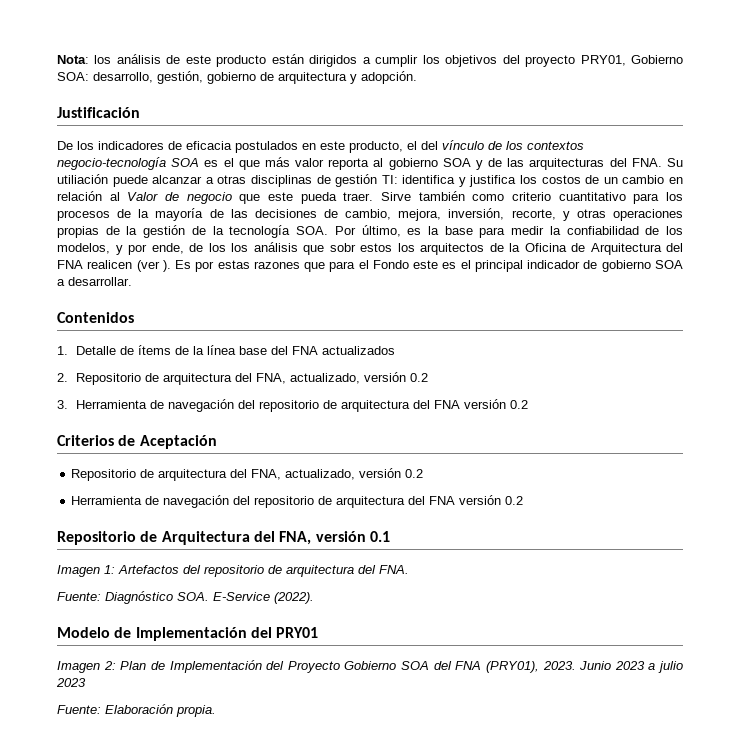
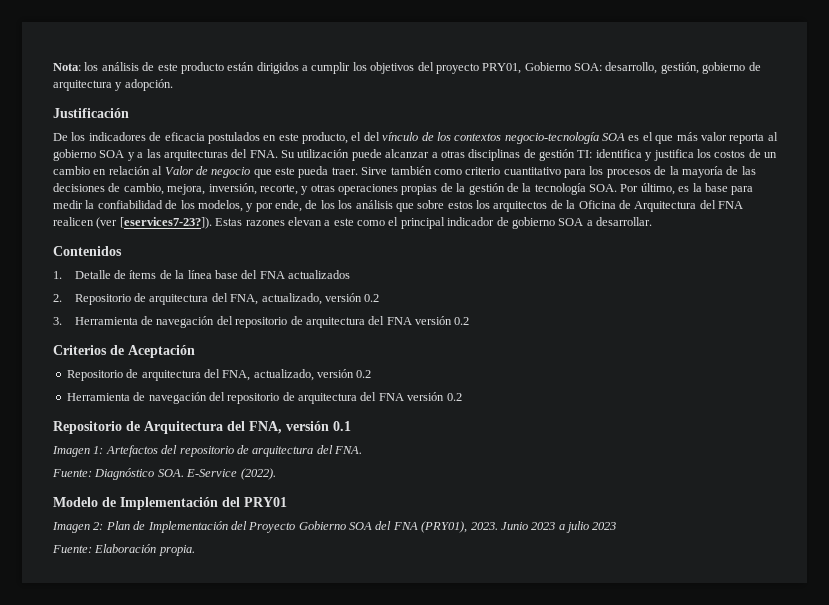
- De los indicadores de eficacia postulados en este producto, el del vínculo de los contextos negocio-tecnología SOA es el que más valor reporta al gobierno SOA y de las arquitecturas del FNA. Su utiliación puede alcanzar a otras disciplinas de gestión TI: identifica y justifica los costos de un cambio en relación al Valor de negocio que este pueda traer.
+ De los indicadores de eficacia postulados en este producto, el del vínculo de los contextos negocio-tecnología SOA es el que más valor reporta al gobierno SOA y a las arquitecturas del FNA. Su utilización puede alcanzar a otras disciplinas de gestión TI: identifica y justifica los costos de un cambio en relación al Valor de negocio que este pueda traer.
- Sirve también como criterio cuantitativo para los procesos de la mayoría de las decisiones de cambio, mejora, inversión, recorte, y otras operaciones propias de la gestión de la tecnología SOA. Por último, es la base para medir la confiabilidad de los modelos, y por ende, de los los análisis que sobr estos los arquitectos de la Oficina de Arquitectura del FNA realicen (ver ). Es por estas razones que para el Fondo este es el principal indicador de gobierno SOA a desarrollar.
+ Sirve también como criterio cuantitativo para los procesos de la mayoría de las decisiones de cambio, mejora, inversión, recorte, y otras operaciones propias de la gestión de la tecnología SOA. Por último, es la base para medir la confiabilidad de los modelos, y por ende, de los los análisis que sobre estos los arquitectos de la Oficina de Arquitectura del FNA realicen (ver [eservices7-23?]). Estas razones elevan a este como el principal indicador de gobierno SOA a desarrollar.

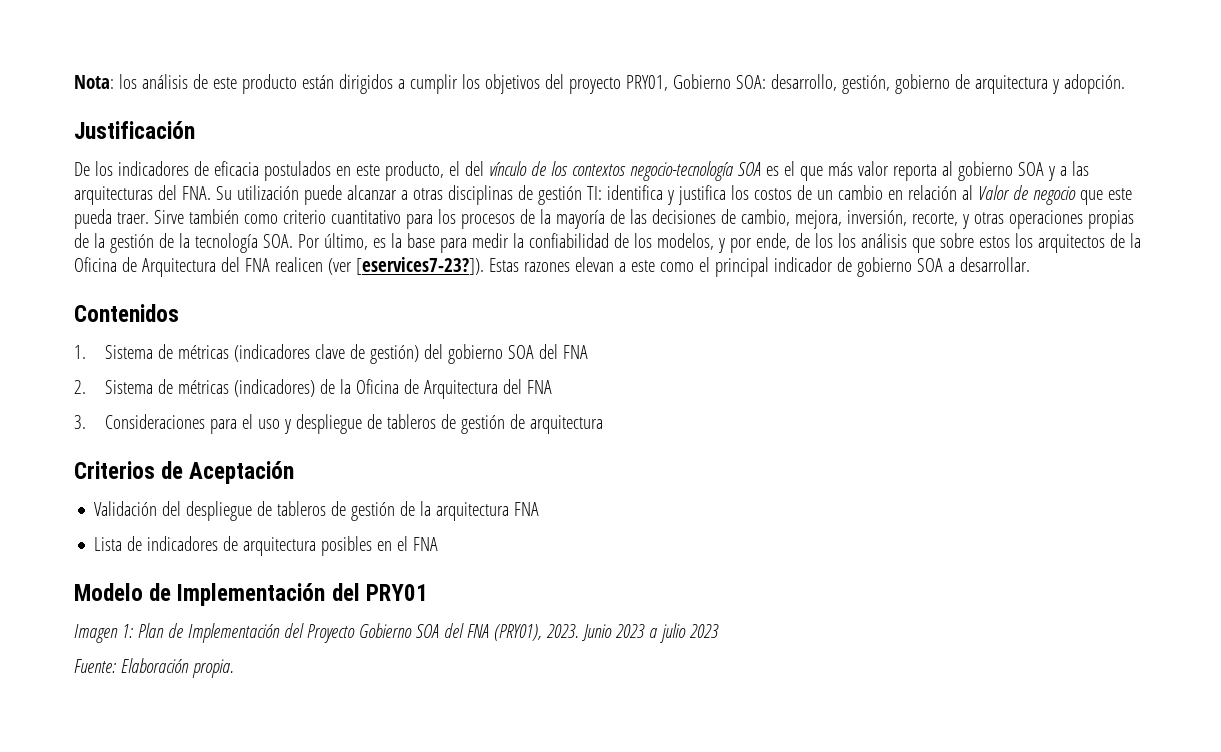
- 1. Detalle de ítems de la línea base del FNA actualizados
- 2. Repositorio de arquitectura del FNA, actualizado, versión 0.2
- 3. Herramienta de navegación del repositorio de arquitectura del FNA versión 0.2
+ 1. Sistema de métricas (indicadores clave de gestión) del gobierno SOA del FNA
+ 2. Sistema de métricas (indicadores) de la Oficina de Arquitectura del FNA
+ 3. Consideraciones para el uso y despliegue de tableros de gestión de arquitectura
  Criterios de Aceptación
- Repositorio de arquitectura del FNA, actualizado, versión 0.2
- Herramienta de navegación del repositorio de arquitectura del FNA versión 0.2
- Repositorio de Arquitectura del FNA, versión 0.1
- Imagen 1: Artefactos del repositorio de arquitectura del FNA.
- Fuente: Diagnóstico SOA. E-Service (2022).
+ Validación del despliegue de tableros de gestión de la arquitectura FNA
+ Lista de indicadores de arquitectura posibles en el FNA
- Imagen 2: Plan de Implementación del Proyecto Gobierno SOA del FNA (PRY01), 2023.
+ Imagen 1: Plan de Implementación del Proyecto Gobierno SOA del FNA (PRY01), 2023.

